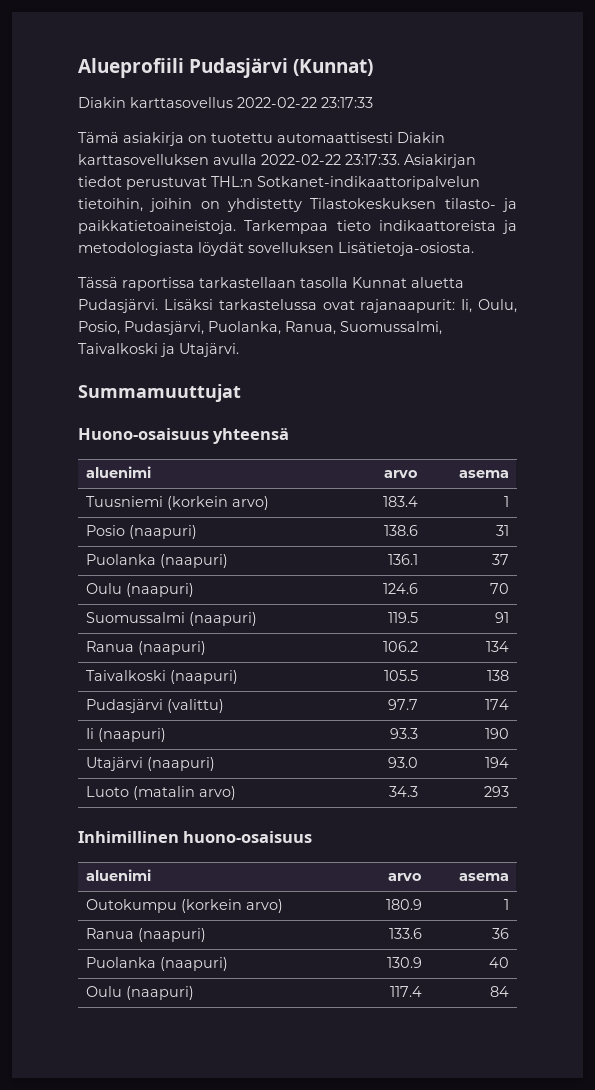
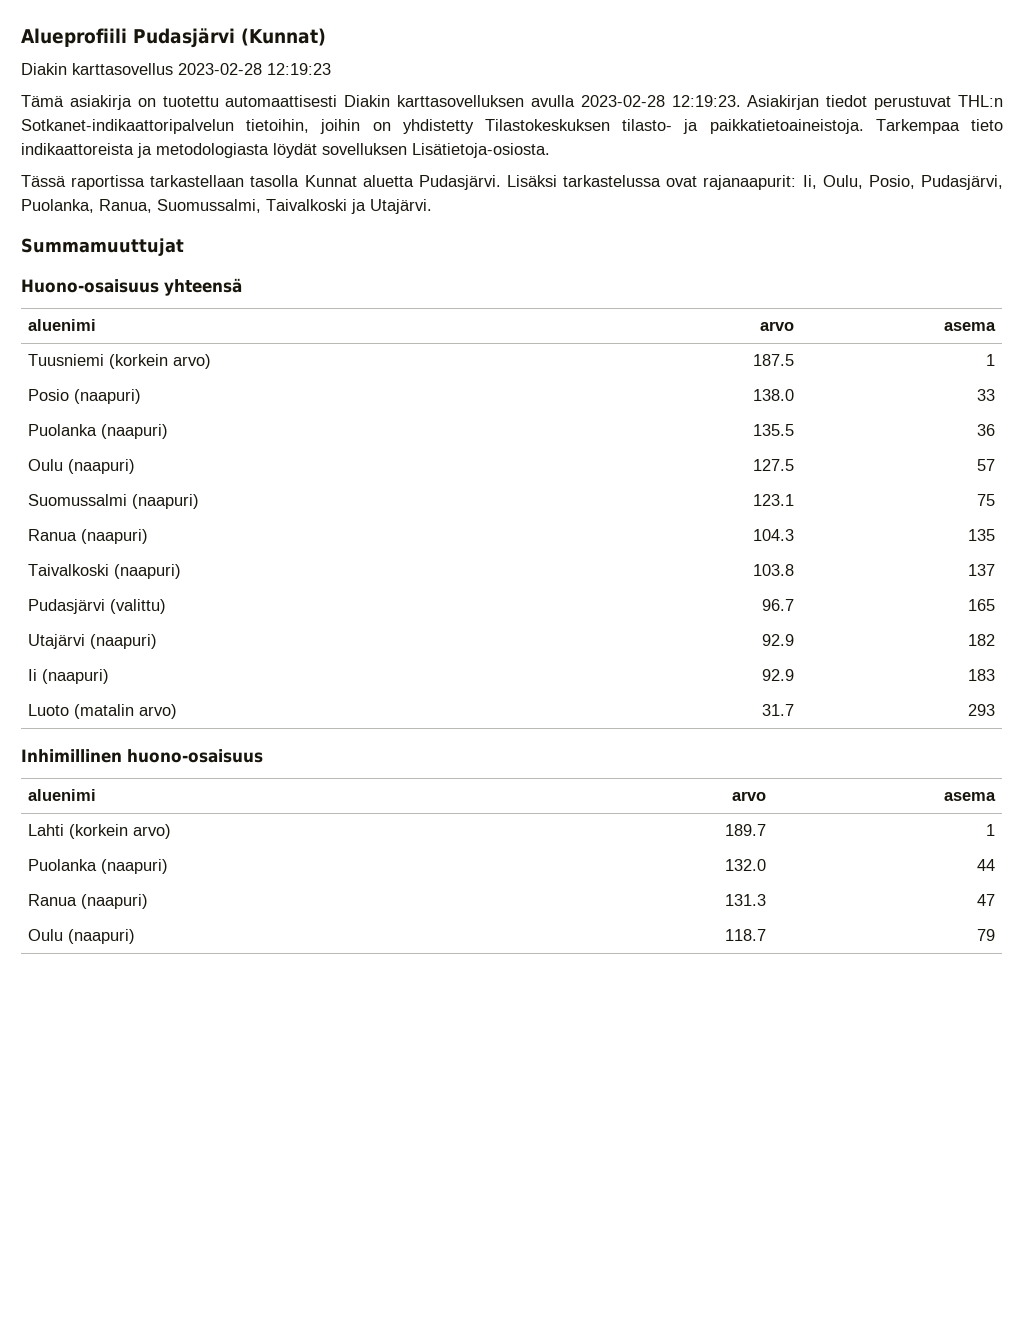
- Diakin karttasovellus 2022-02-22 23:17:33
+ Diakin karttasovellus 2023-02-28 12:19:23
- Tämä asiakirja on tuotettu automaattisesti Diakin karttasovelluksen avulla 2022-02-22 23:17:33.
+ Tämä asiakirja on tuotettu automaattisesti Diakin karttasovelluksen avulla 2023-02-28 12:19:23.
- Tuusniemi (korkein arvo) | 183.4 | 1
+ Tuusniemi (korkein arvo) | 187.5 | 1
- Posio (naapuri) | 138.6 | 31
- Puolanka (naapuri) | 136.1 | 37
- Oulu (naapuri) | 124.6 | 70
+ Posio (naapuri) | 138.0 | 33
+ Puolanka (naapuri) | 135.5 | 36
+ Oulu (naapuri) | 127.5 | 57
- Suomussalmi (naapuri) | 119.5 | 91
- Ranua (naapuri) | 106.2 | 134
+ Suomussalmi (naapuri) | 123.1 | 75
+ Ranua (naapuri) | 104.3 | 135
- Taivalkoski (naapuri) | 105.5 | 138
+ Taivalkoski (naapuri) | 103.8 | 137
- Pudasjärvi (valittu) | 97.7 | 174
- Ii (naapuri) | 93.3 | 190
- Utajärvi (naapuri) | 93.0 | 194
+ Pudasjärvi (valittu) | 96.7 | 165
+ Utajärvi (naapuri) | 92.9 | 182
+ Ii (naapuri) | 92.9 | 183
- Luoto (matalin arvo) | 34.3 | 293
+ Luoto (matalin arvo) | 31.7 | 293
- Outokumpu (korkein arvo) | 180.9 | 1
- Ranua (naapuri) | 133.6 | 36
- Puolanka (naapuri) | 130.9 | 40
- Oulu (naapuri) | 117.4 | 84
+ Lahti (korkein arvo) | 189.7 | 1
+ Puolanka (naapuri) | 132.0 | 44
+ Ranua (naapuri) | 131.3 | 47
+ Oulu (naapuri) | 118.7 | 79

